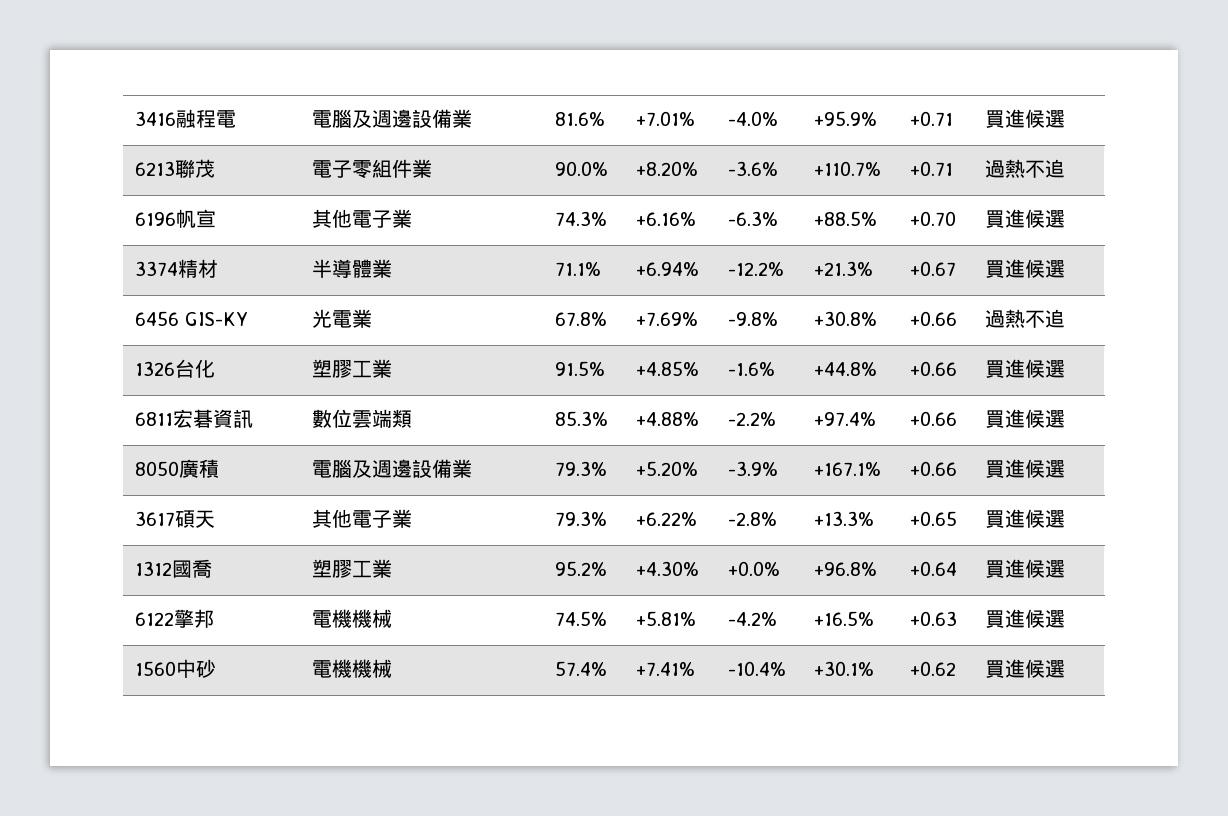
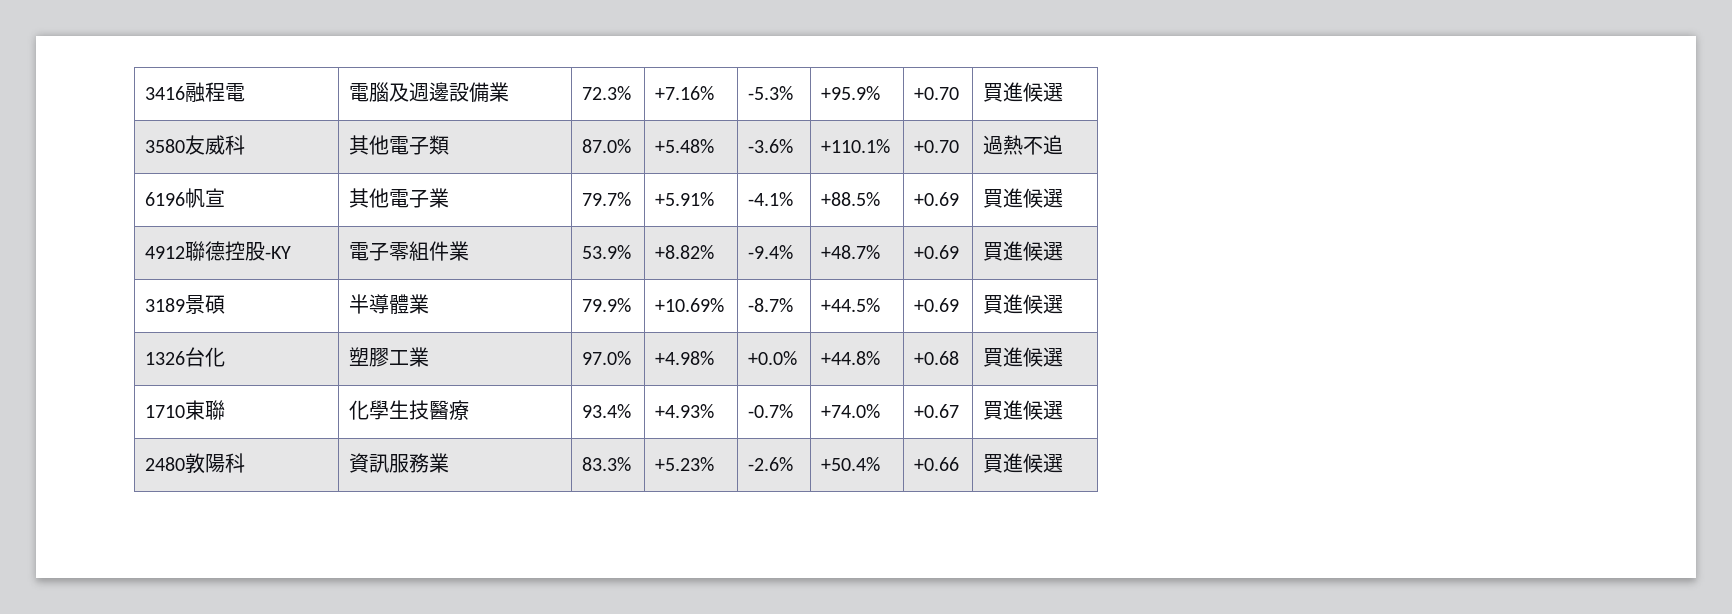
- 3416融程電 | 電腦及週邊設備業 | 81.6% | +7.01% | -4.0% | +95.9% | +0.71 | 買進候選
- 6213聯茂 | 電子零組件業 | 90.0% | +8.20% | -3.6% | +110.7% | +0.71 | 過熱不追
+ 3416融程電 | 電腦及週邊設備業 | 72.3% | +7.16% | -5.3% | +95.9% | +0.70 | 買進候選
+ 3580友威科 | 其他電子類 | 87.0% | +5.48% | -3.6% | +110.1% | +0.70 | 過熱不追
- 6196帆宣 | 其他電子業 | 74.3% | +6.16% | -6.3% | +88.5% | +0.70 | 買進候選
- 3374精材 | 半導體業 | 71.1% | +6.94% | -12.2% | +21.3% | +0.67 | 買進候選
- 6456 GIS-KY | 光電業 | 67.8% | +7.69% | -9.8% | +30.8% | +0.66 | 過熱不追
- 1326台化 | 塑膠工業 | 91.5% | +4.85% | -1.6% | +44.8% | +0.66 | 買進候選
- 6811宏碁資訊 | 數位雲端類 | 85.3% | +4.88% | -2.2% | +97.4% | +0.66 | 買進候選
- 8050廣積 | 電腦及週邊設備業 | 79.3% | +5.20% | -3.9% | +167.1% | +0.66 | 買進候選
- 3617碩天 | 其他電子業 | 79.3% | +6.22% | -2.8% | +13.3% | +0.65 | 買進候選
- 1312國喬 | 塑膠工業 | 95.2% | +4.30% | +0.0% | +96.8% | +0.64 | 買進候選
- 6122擎邦 | 電機機械 | 74.5% | +5.81% | -4.2% | +16.5% | +0.63 | 買進候選
- 1560中砂 | 電機機械 | 57.4% | +7.41% | -10.4% | +30.1% | +0.62 | 買進候選
+ 6196帆宣 | 其他電子業 | 79.7% | +5.91% | -4.1% | +88.5% | +0.69 | 買進候選
+ 4912聯德控股-KY | 電子零組件業 | 53.9% | +8.82% | -9.4% | +48.7% | +0.69 | 買進候選
+ 3189景碩 | 半導體業 | 79.9% | +10.69% | -8.7% | +44.5% | +0.69 | 買進候選
+ 1326台化 | 塑膠工業 | 97.0% | +4.98% | +0.0% | +44.8% | +0.68 | 買進候選
+ 1710東聯 | 化學生技醫療 | 93.4% | +4.93% | -0.7% | +74.0% | +0.67 | 買進候選
+ 2480敦陽科 | 資訊服務業 | 83.3% | +5.23% | -2.6% | +50.4% | +0.66 | 買進候選

